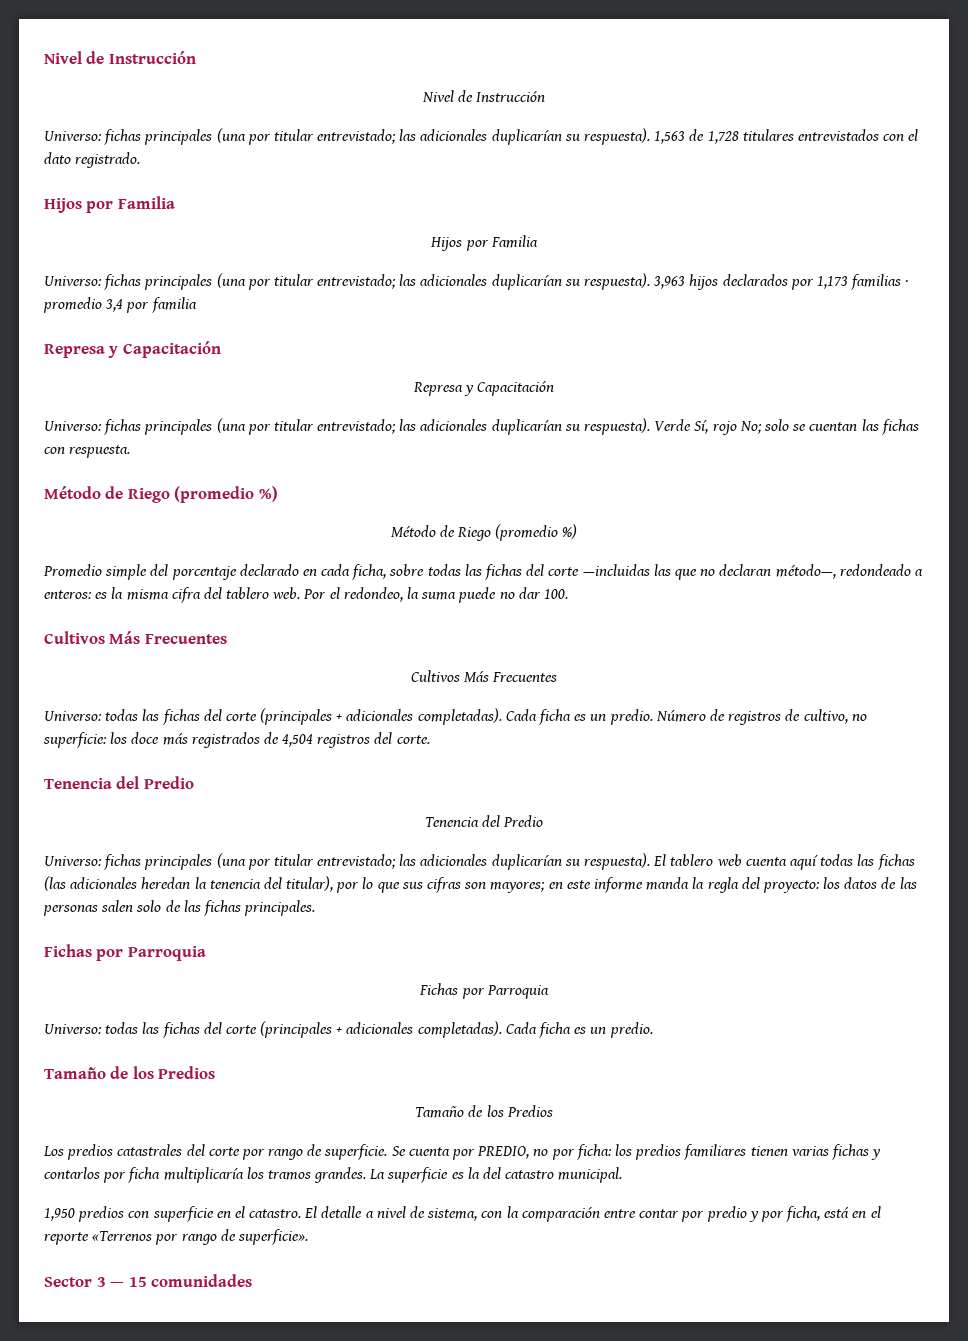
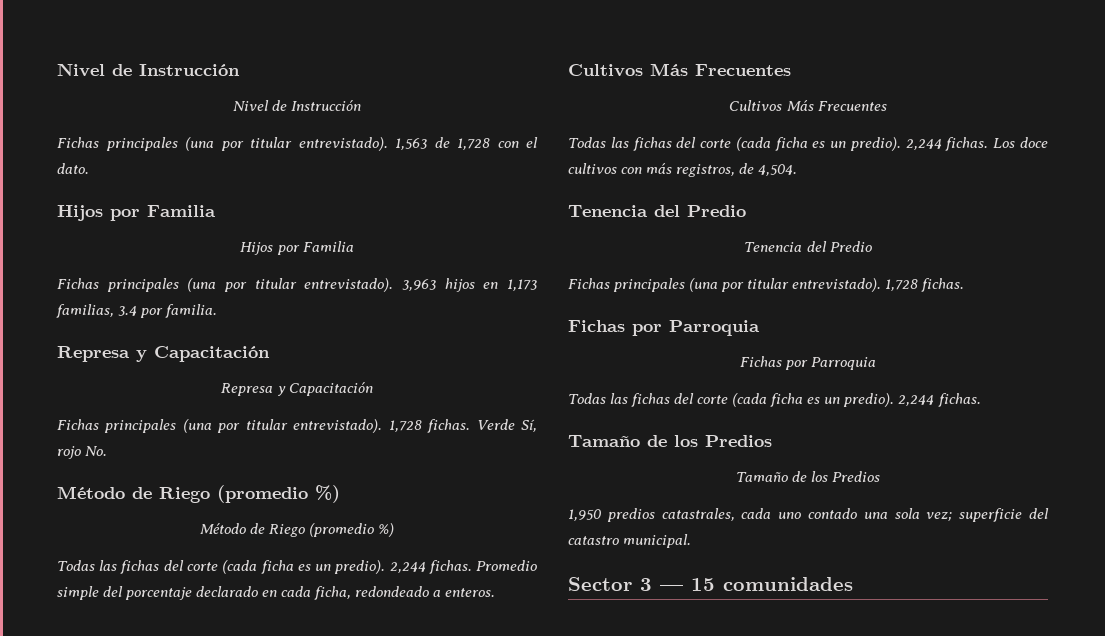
- Universo: fichas principales (una por titular entrevistado; las adicionales duplicarían su respuesta). 1,563 de 1,728 titulares entrevistados con el dato registrado.
+ Fichas principales (una por titular entrevistado). 1,563 de 1,728 con el dato.
- Universo: fichas principales (una por titular entrevistado; las adicionales duplicarían su respuesta). 3,963 hijos declarados por 1,173 familias · promedio 3,4 por familia
+ Fichas principales (una por titular entrevistado). 3,963 hijos en 1,173 familias, 3.4 por familia.
- Universo: fichas principales (una por titular entrevistado; las adicionales duplicarían su respuesta). Verde Sí, rojo No; solo se cuentan las fichas con respuesta.
+ Fichas principales (una por titular entrevistado). 1,728 fichas. Verde Sí, rojo No.
  Método de Riego (promedio %)
  Método de Riego (promedio %)
- Promedio simple del porcentaje declarado en cada ficha, sobre todas las fichas del corte —incluidas las que no declaran método—, redondeado a enteros: es la misma cifra del tablero web. Por el redondeo, la suma puede no dar 100.
+ Todas las fichas del corte (cada ficha es un predio). 2,244 fichas. Promedio simple del porcentaje declarado en cada ficha, redondeado a enteros.
- Universo: todas las fichas del corte (principales + adicionales completadas). Cada ficha es un predio. Número de registros de cultivo, no superficie: los doce más registrados de 4,504 registros del corte.
+ Todas las fichas del corte (cada ficha es un predio). 2,244 fichas. Los doce cultivos con más registros, de 4,504.
  Tenencia del Predio
  Tenencia del Predio
- Universo: fichas principales (una por titular entrevistado; las adicionales duplicarían su respuesta). El tablero web cuenta aquí todas las fichas (las adicionales heredan la tenencia del titular), por lo que sus cifras son mayores; en este informe manda la regla del proyecto: los datos de las personas salen solo de las fichas principales.
+ Fichas principales (una por titular entrevistado). 1,728 fichas.
  Fichas por Parroquia
  Fichas por Parroquia
- Universo: todas las fichas del corte (principales + adicionales completadas). Cada ficha es un predio.
+ Todas las fichas del corte (cada ficha es un predio). 2,244 fichas.
- Los predios catastrales del corte por rango de superficie. Se cuenta por PREDIO, no por ficha: los predios familiares tienen varias fichas y contarlos por ficha multiplicaría los tramos grandes. La superficie es la del catastro municipal.
- 1,950 predios con superficie en el catastro. El detalle a nivel de sistema, con la comparación entre contar por predio y por ficha, está en el reporte «Terrenos por rango de superficie».
+ 1,950 predios catastrales, cada uno contado una sola vez; superficie del catastro municipal.

